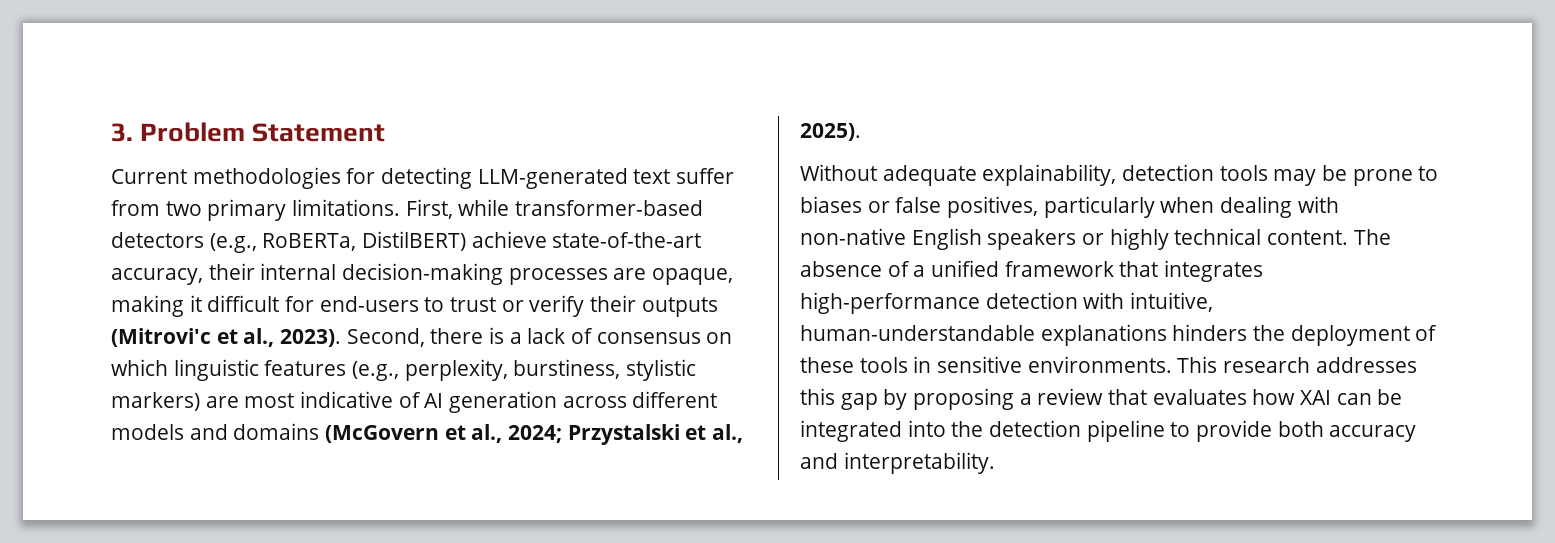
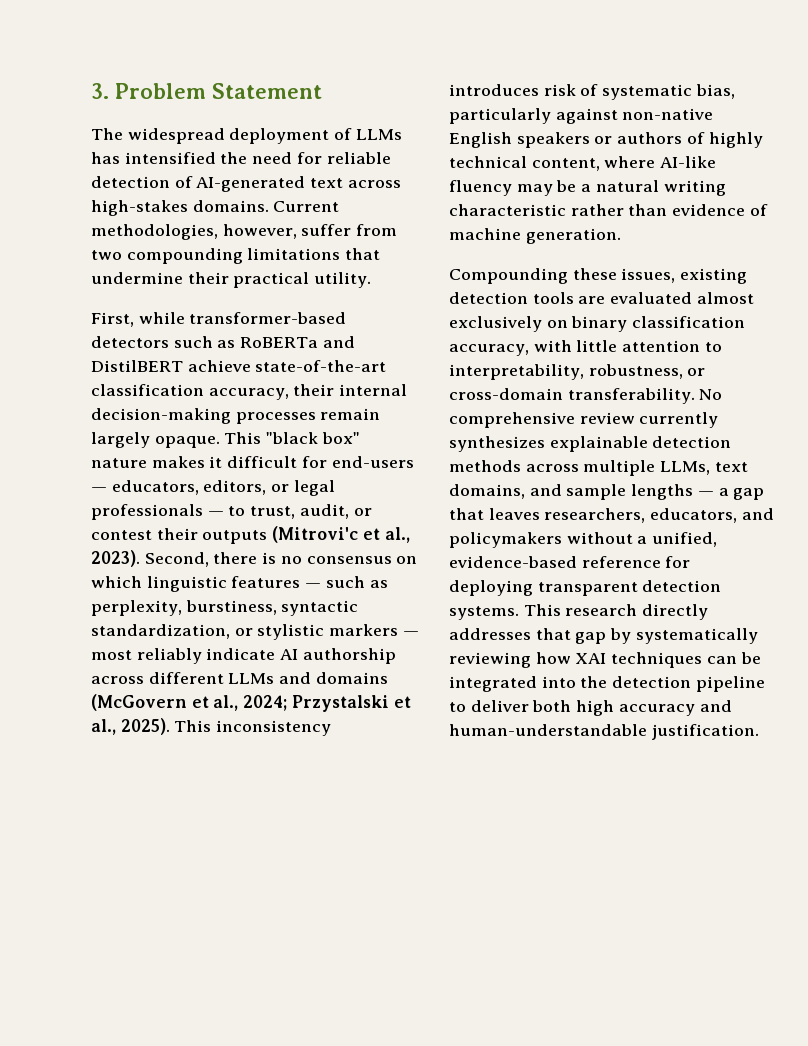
- Current methodologies for detecting LLM-generated text suffer from two primary limitations. First, while transformer-based detectors (e.g., RoBERTa, DistilBERT) achieve state-of-the-art accuracy, their internal decision-making processes are opaque, making it difficult for end-users to trust or verify their outputs (Mitrovi'c et al., 2023).
+ The widespread deployment of LLMs has intensified the need for reliable detection of AI-generated text across high-stakes domains. Current methodologies, however, suffer from two compounding limitations that undermine their practical utility.
+ First, while transformer-based detectors such as RoBERTa and DistilBERT achieve state-of-the-art classification accuracy, their internal decision-making processes remain largely opaque. This "black box" nature makes it difficult for end-users — educators, editors, or legal professionals — to trust, audit, or contest their outputs (Mitrovi'c et al., 2023).
- Second, there is a lack of consensus on which linguistic features (e.g., perplexity, burstiness, stylistic markers) are most indicative of AI generation across different models and domains (McGovern et al., 2024; Przystalski et al., 2025).
- Without adequate explainability, detection tools may be prone to biases or false positives, particularly when dealing with non-native English speakers or highly technical content. The absence of a unified framework that integrates high-performance detection with intuitive, human-understandable explanations hinders the deployment of these tools in sensitive environments. This research addresses this gap by proposing a review that evaluates how XAI can be integrated into the detection pipeline to provide both accuracy and interpretability.
+ Second, there is no consensus on which linguistic features — such as perplexity, burstiness, syntactic standardization, or stylistic markers — most reliably indicate AI authorship across different LLMs and domains (McGovern et al., 2024; Przystalski et al., 2025). This inconsistency introduces risk of systematic bias, particularly against non-native English speakers or authors of highly technical content, where AI-like fluency may be a natural writing characteristic rather than evidence of machine generation.
+ Compounding these issues, existing detection tools are evaluated almost exclusively on binary classification accuracy, with little attention to interpretability, robustness, or cross-domain transferability. No comprehensive review currently synthesizes explainable detection methods across multiple LLMs, text domains, and sample lengths — a gap that leaves researchers, educators, and policymakers without a unified, evidence-based reference for deploying transparent detection systems. This research directly addresses that gap by systematically reviewing how XAI techniques can be integrated into the detection pipeline to deliver both high accuracy and human-understandable justification.

